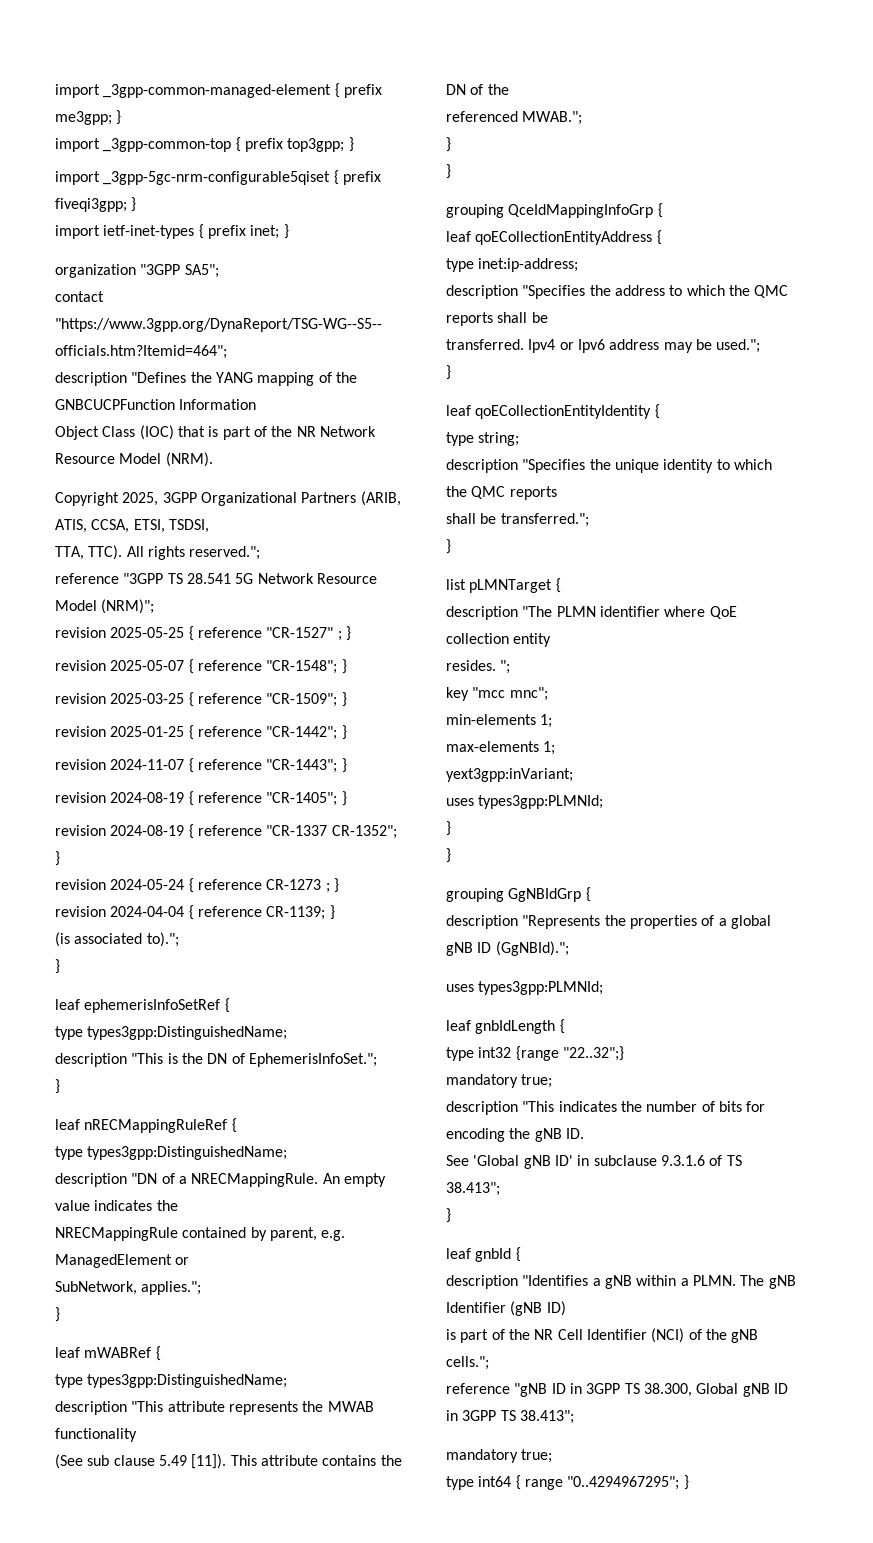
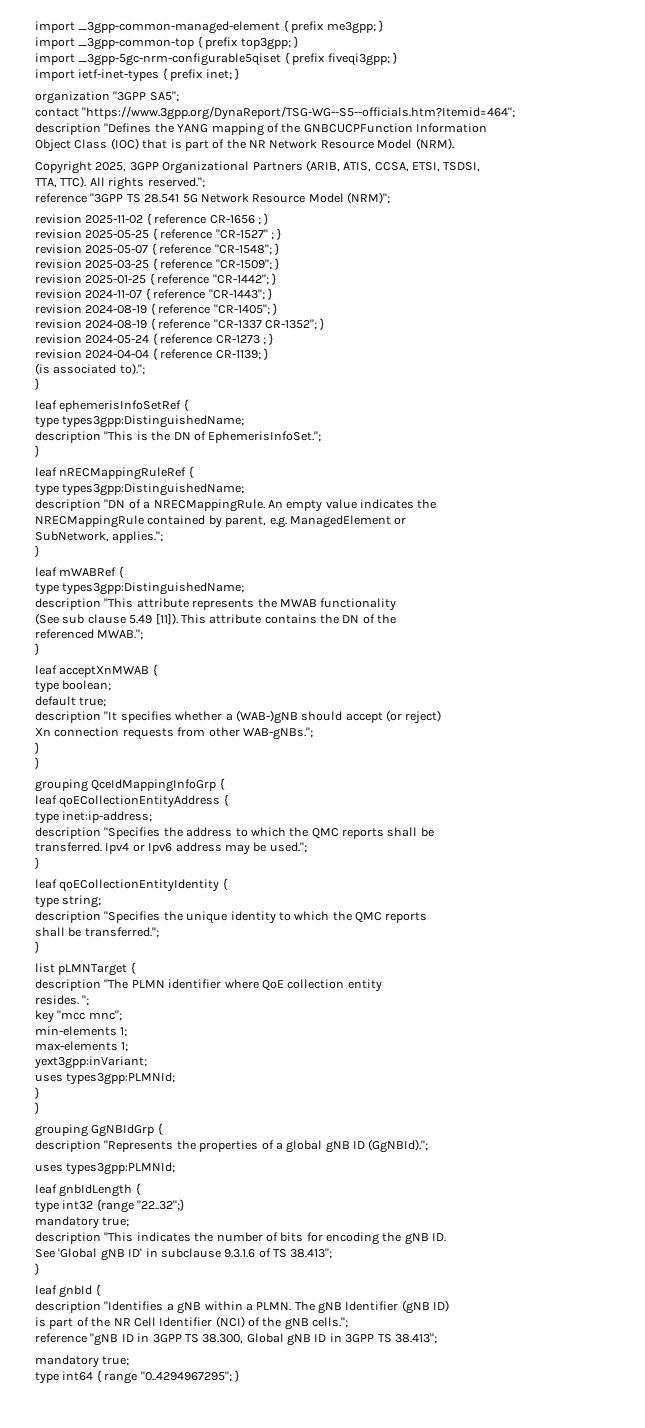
+ revision 2025-11-02 { reference CR-1656 ; }
+ leaf acceptXnMWAB {
+ type boolean;
+ default true;
+ description "It specifies whether a (WAB-)gNB should accept (or reject)
+ Xn connection requests from other WAB-gNBs.";
+ }

